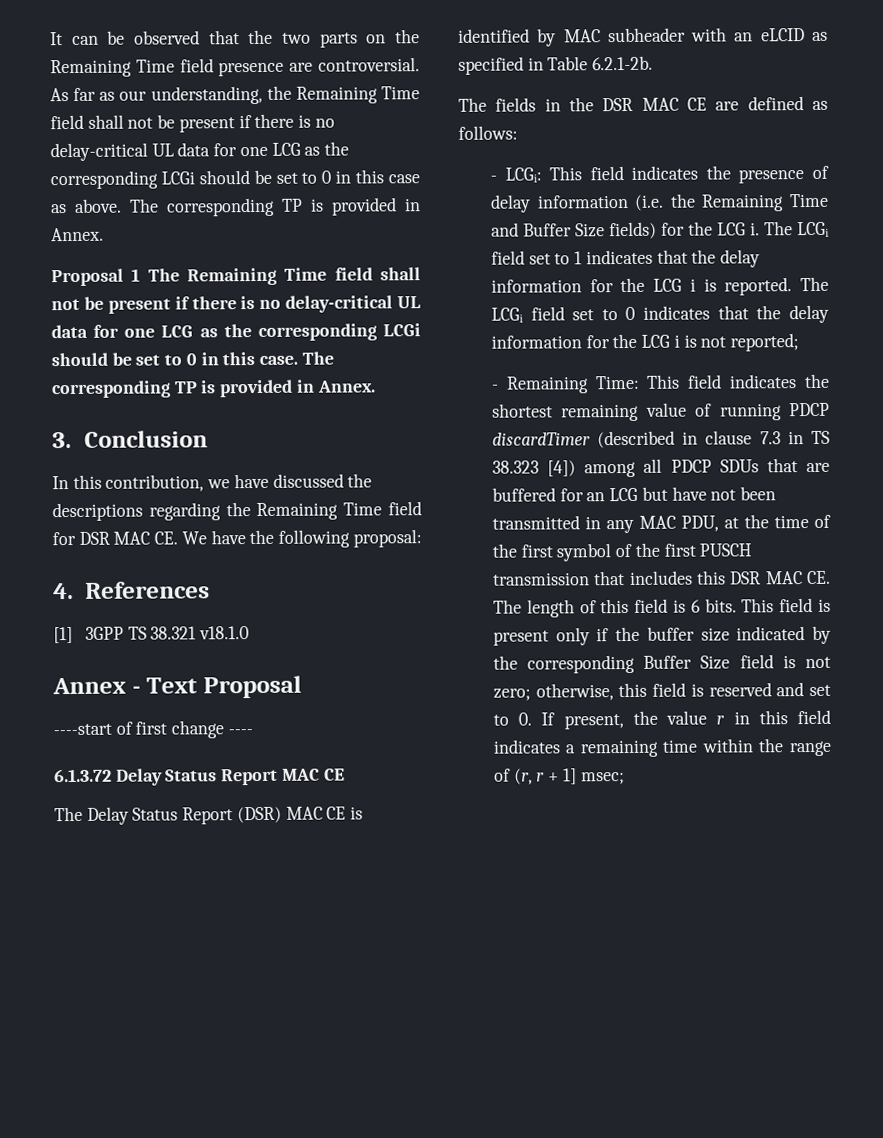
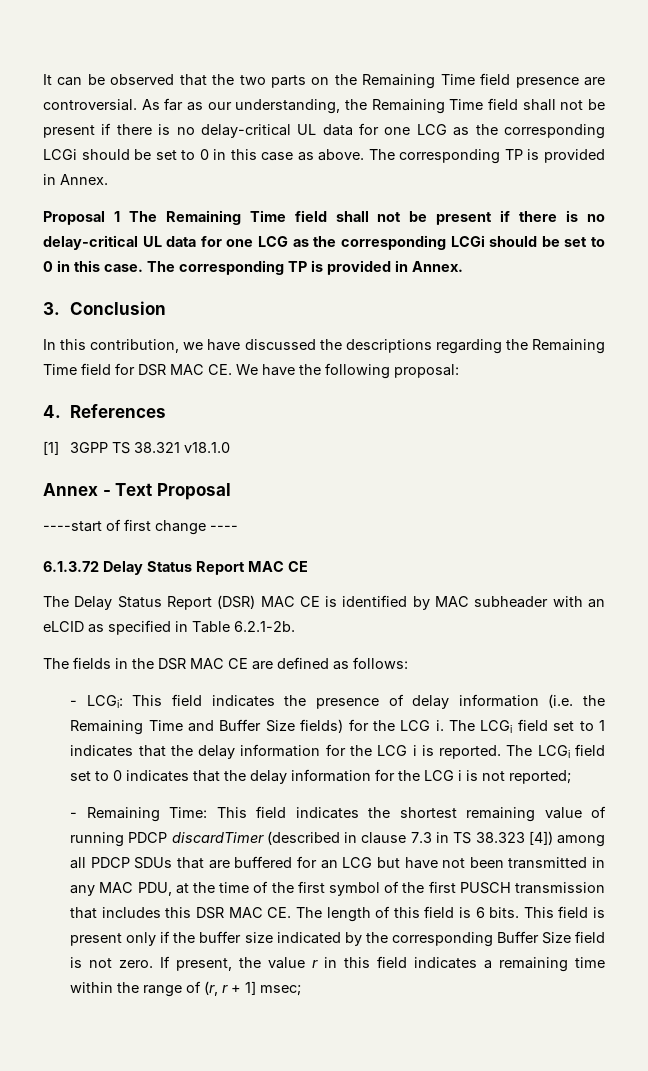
- This field is present only if the buffer size indicated by the corresponding Buffer Size field is not zero; otherwise, this field is reserved and set to 0. If present, the value r in this field indicates a remaining time within the range of (r, r + 1] msec;
+ This field is present only if the buffer size indicated by the corresponding Buffer Size field is not zero. If present, the value r in this field indicates a remaining time within the range of (r, r + 1] msec;

